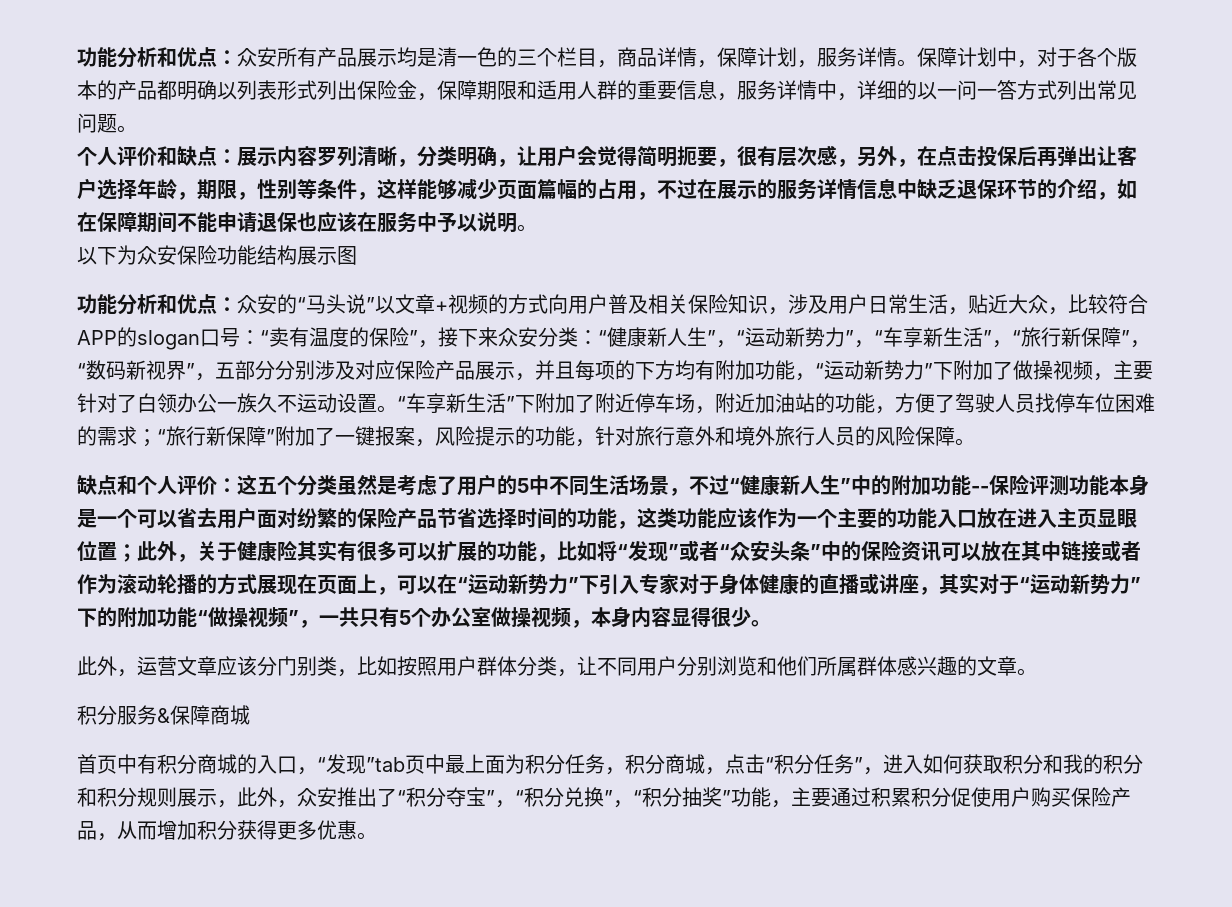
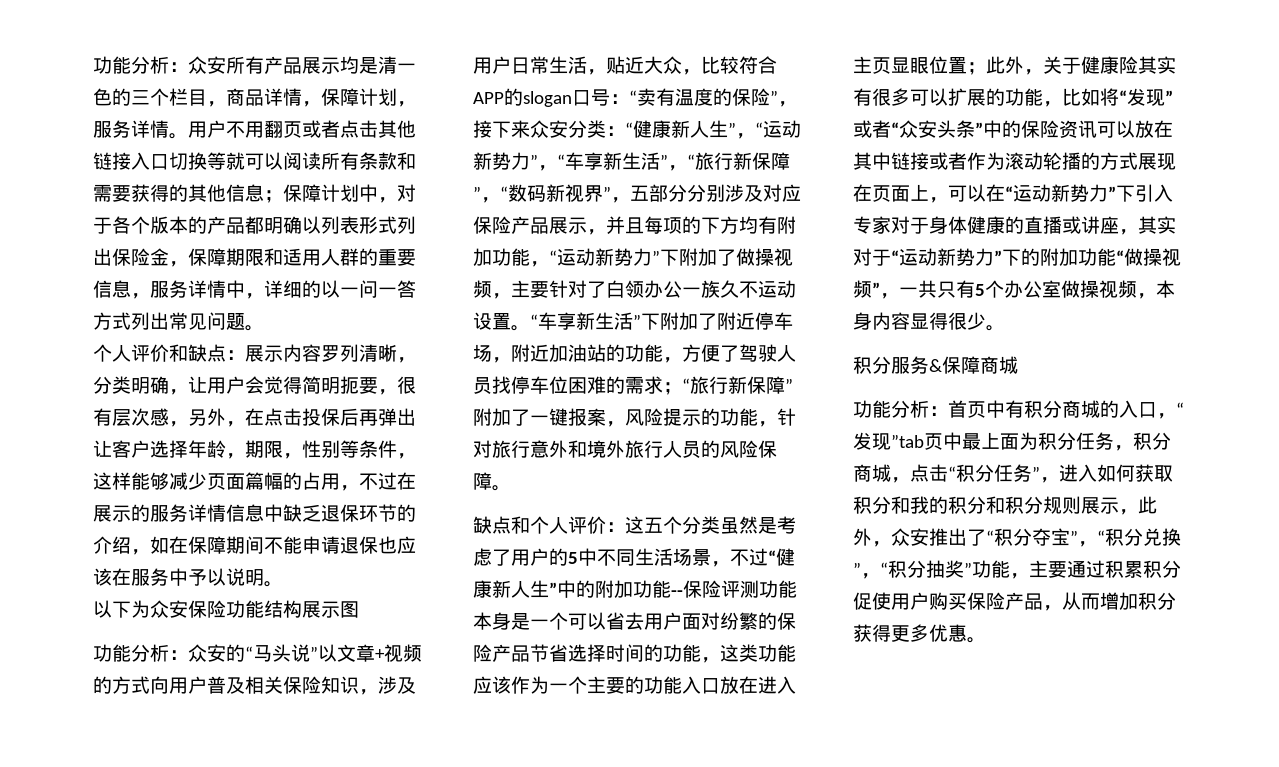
- 功能分析和优点：众安所有产品展示均是清一色的三个栏目，商品详情，保障计划，服务详情。
+ 功能分析：众安所有产品展示均是清一色的三个栏目，商品详情，保障计划，服务详情。
- 保障计划中，对于各个版本的产品都明确以列表形式列出保险金，保障期限和适用人群的重要信息，服务详情中，详细的以一问一答方式列出常见问题。
+ 用户不用翻页或者点击其他链接入口切换等就可以阅读所有条款和需要获得的其他信息；保障计划中，对于各个版本的产品都明确以列表形式列出保险金，保障期限和适用人群的重要信息，服务详情中，详细的以一问一答方式列出常见问题。
  以下为众安保险功能结构展示图
- 功能分析和优点：
+ 功能分析：
- 此外，运营文章应该分门别类，比如按照用户群体分类，让不同用户分别浏览和他们所属群体感兴趣的文章。
  积分服务&保障商城
- 首页中有积分商城的入口，“发现”tab页中最上面为积分任务，积分商城，点击“积分任务”，进入如何获取积分和我的积分和积分规则展示，此外，众安推出了“积分夺宝”，“积分兑换”，“积分抽奖”功能，主要通过积累积分促使用户购买保险产品，从而增加积分获得更多优惠。
+ 功能分析：首页中有积分商城的入口，“发现”tab页中最上面为积分任务，积分商城，点击“积分任务”，进入如何获取积分和我的积分和积分规则展示，此外，众安推出了“积分夺宝”，“积分兑换”，“积分抽奖”功能，主要通过积累积分促使用户购买保险产品，从而增加积分获得更多优惠。

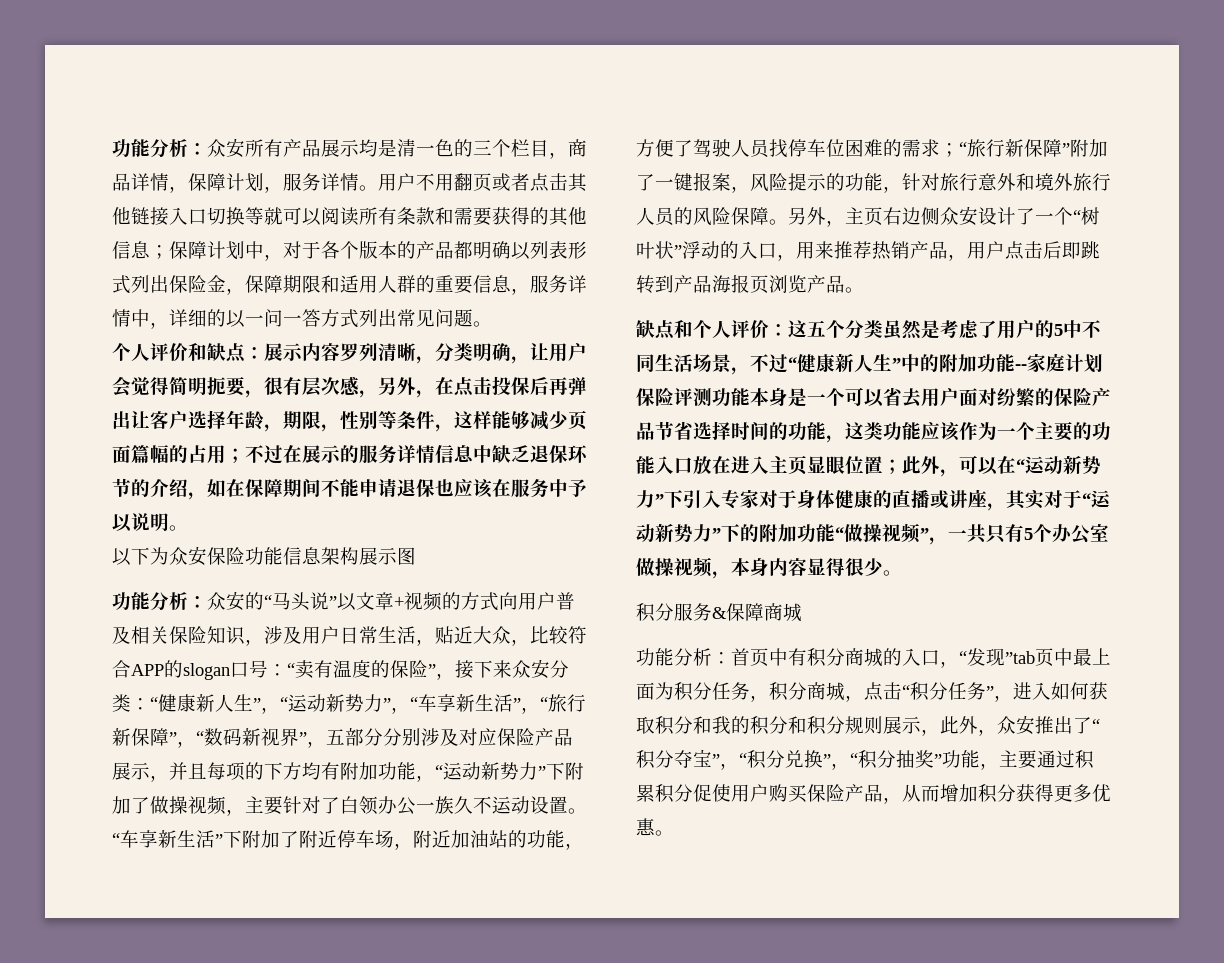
- 展示内容罗列清晰，分类明确，让用户会觉得简明扼要，很有层次感，另外，在点击投保后再弹出让客户选择年龄，期限，性别等条件，这样能够减少页面篇幅的占用，不过在展示的服务详情信息中缺乏退保环节的介绍，如在保障期间不能申请退保也应该在服务中予以说明。
+ 展示内容罗列清晰，分类明确，让用户会觉得简明扼要，很有层次感，另外，在点击投保后再弹出让客户选择年龄，期限，性别等条件，这样能够减少页面篇幅的占用；不过在展示的服务详情信息中缺乏退保环节的介绍，如在保障期间不能申请退保也应该在服务中予以说明。
- 以下为众安保险功能结构展示图
+ 以下为众安保险功能信息架构展示图
+ 另外，主页右边侧众安设计了一个“树叶状”浮动的入口，用来推荐热销产品，用户点击后即跳转到产品海报页浏览产品。
- 这五个分类虽然是考虑了用户的5中不同生活场景，不过“健康新人生”中的附加功能--保险评测功能本身是一个可以省去用户面对纷繁的保险产品节省选择时间的功能，这类功能应该作为一个主要的功能入口放在进入主页显眼位置；
+ 这五个分类虽然是考虑了用户的5中不同生活场景，不过“健康新人生”中的附加功能--家庭计划保险评测功能本身是一个可以省去用户面对纷繁的保险产品节省选择时间的功能，这类功能应该作为一个主要的功能入口放在进入主页显眼位置；
- 此外，关于健康险其实有很多可以扩展的功能，比如将“发现”或者“众安头条”中的保险资讯可以放在其中链接或者作为滚动轮播的方式展现在页面上，可以在“运动新势力”下引入专家对于身体健康的直播或讲座，其实对于“运动新势力”下的附加功能“做操视频”，一共只有5个办公室做操视频，本身内容显得很少。
+ 此外，可以在“运动新势力”下引入专家对于身体健康的直播或讲座，其实对于“运动新势力”下的附加功能“做操视频”，一共只有5个办公室做操视频，本身内容显得很少。

